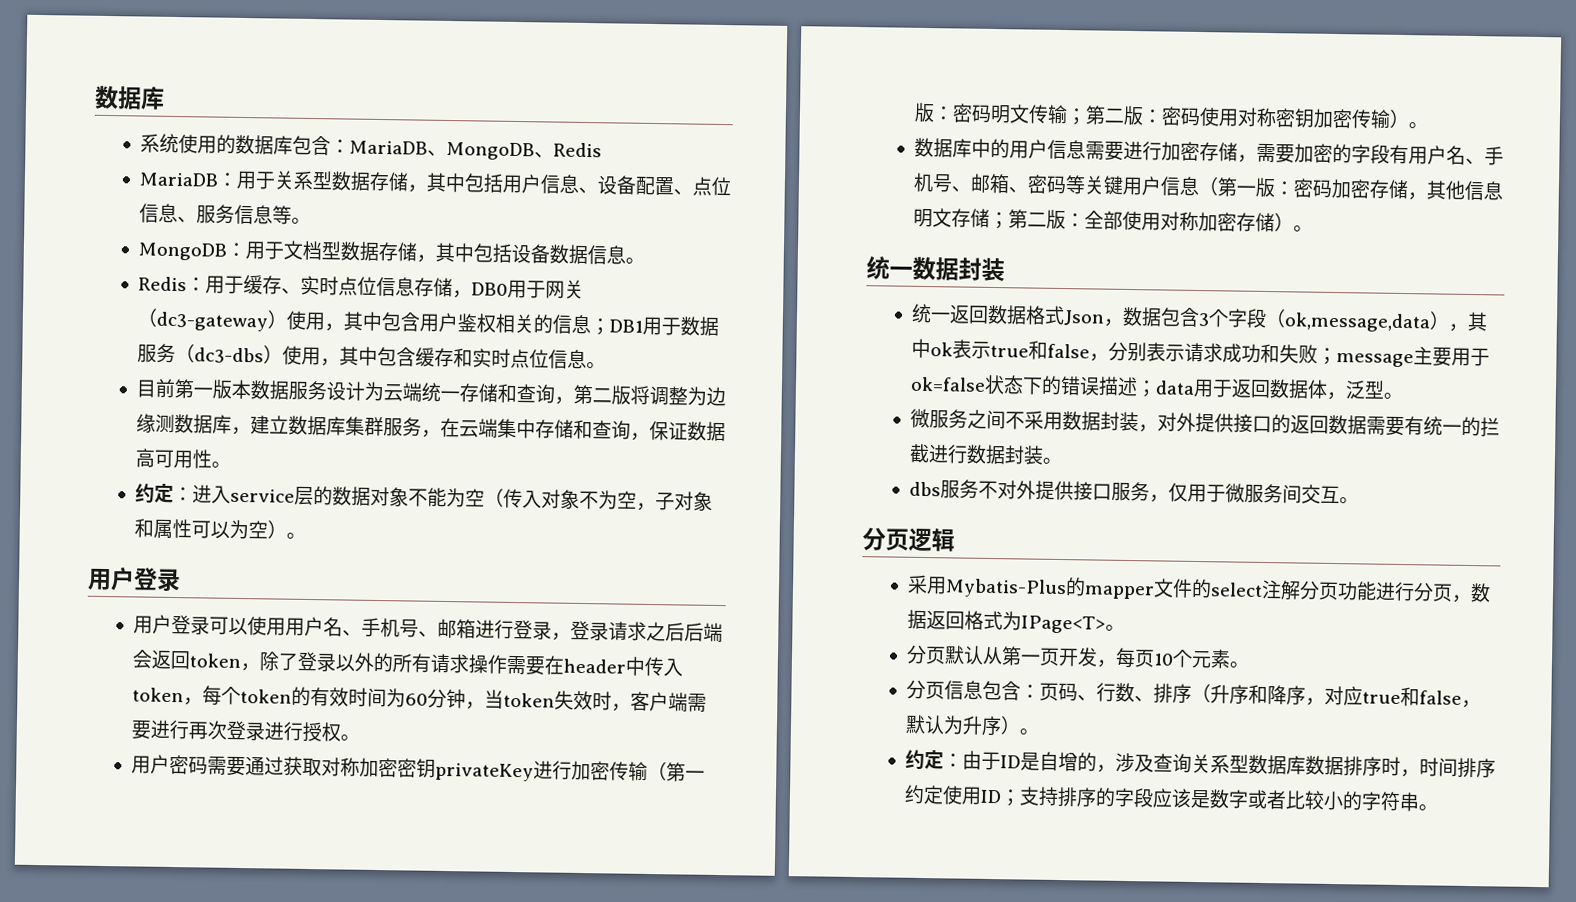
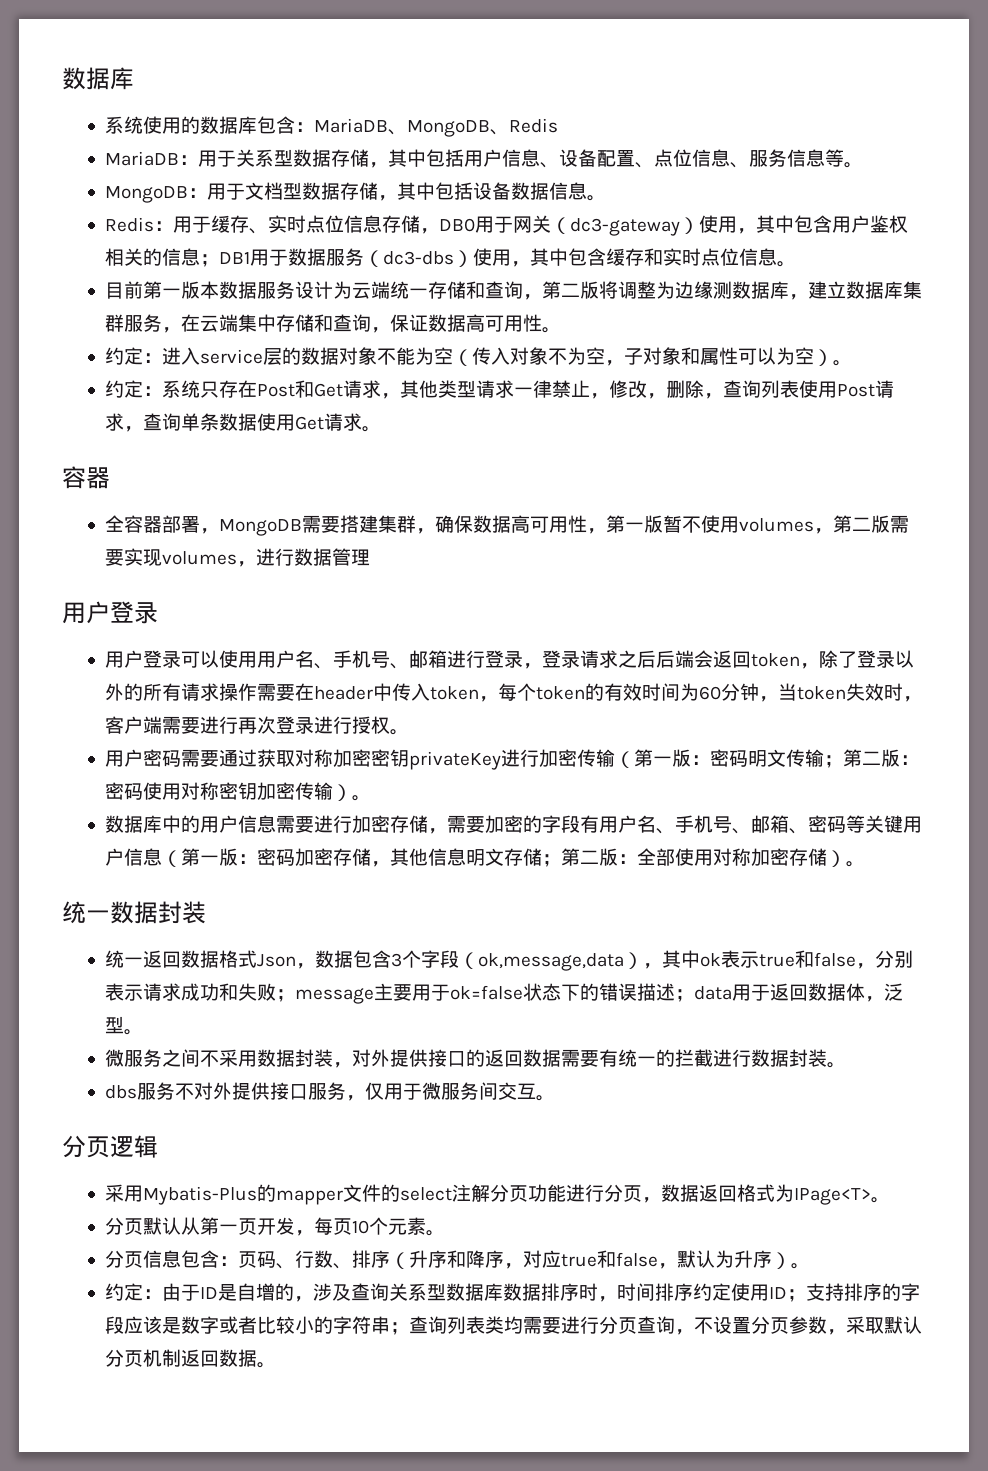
+ 约定：系统只存在Post和Get请求，其他类型请求一律禁止，修改，删除，查询列表使用Post请求，查询单条数据使用Get请求。
+ 容器
+ 全容器部署，MongoDB需要搭建集群，确保数据高可用性，第一版暂不使用volumes，第二版需要实现volumes，进行数据管理
- 约定：由于ID是自增的，涉及查询关系型数据库数据排序时，时间排序约定使用ID；支持排序的字段应该是数字或者比较小的字符串。
+ 约定：由于ID是自增的，涉及查询关系型数据库数据排序时，时间排序约定使用ID；支持排序的字段应该是数字或者比较小的字符串；查询列表类均需要进行分页查询，不设置分页参数，采取默认分页机制返回数据。

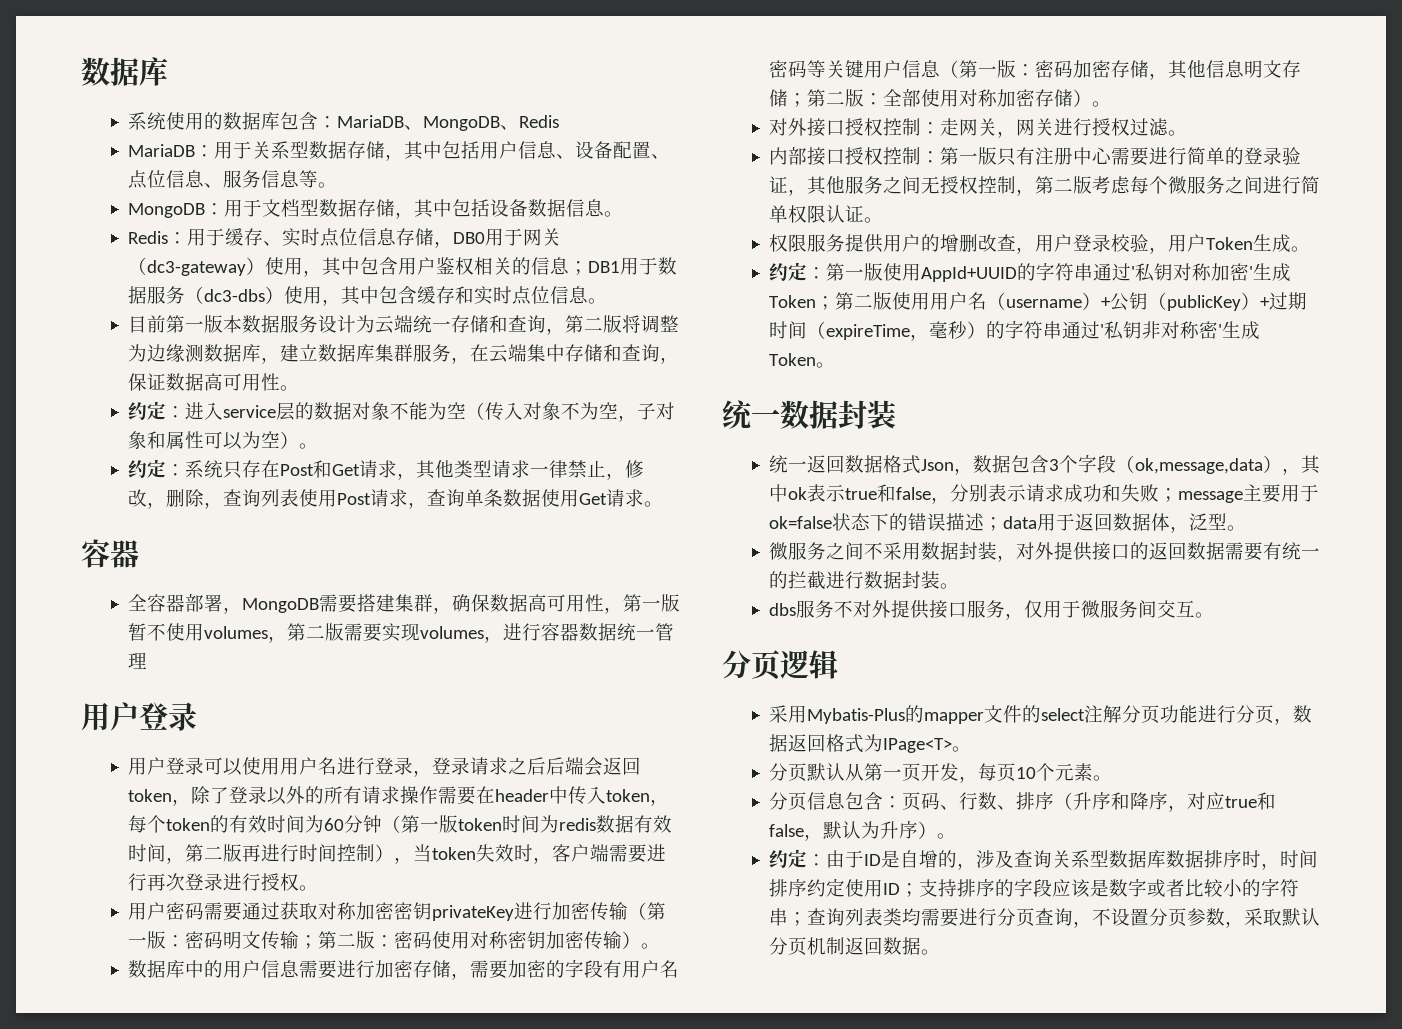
- 全容器部署，MongoDB需要搭建集群，确保数据高可用性，第一版暂不使用volumes，第二版需要实现volumes，进行数据管理
+ 全容器部署，MongoDB需要搭建集群，确保数据高可用性，第一版暂不使用volumes，第二版需要实现volumes，进行容器数据统一管理
- 用户登录可以使用用户名、手机号、邮箱进行登录，登录请求之后后端会返回token，除了登录以外的所有请求操作需要在header中传入token，每个token的有效时间为60分钟，当token失效时，客户端需要进行再次登录进行授权。
+ 用户登录可以使用用户名进行登录，登录请求之后后端会返回token，除了登录以外的所有请求操作需要在header中传入token，每个token的有效时间为60分钟（第一版token时间为redis数据有效时间，第二版再进行时间控制），当token失效时，客户端需要进行再次登录进行授权。
- 数据库中的用户信息需要进行加密存储，需要加密的字段有用户名、手机号、邮箱、密码等关键用户信息（第一版：密码加密存储，其他信息明文存储；第二版：全部使用对称加密存储）。
+ 数据库中的用户信息需要进行加密存储，需要加密的字段有用户名密码等关键用户信息（第一版：密码加密存储，其他信息明文存储；第二版：全部使用对称加密存储）。
+ 对外接口授权控制：走网关，网关进行授权过滤。
+ 内部接口授权控制：第一版只有注册中心需要进行简单的登录验证，其他服务之间无授权控制，第二版考虑每个微服务之间进行简单权限认证。
+ 权限服务提供用户的增删改查，用户登录校验，用户Token生成。
+ 约定：第一版使用AppId+UUID的字符串通过'私钥对称加密'生成Token；第二版使用用户名（username）+公钥（publicKey）+过期时间（expireTime，毫秒）的字符串通过'私钥非对称密'生成Token。

